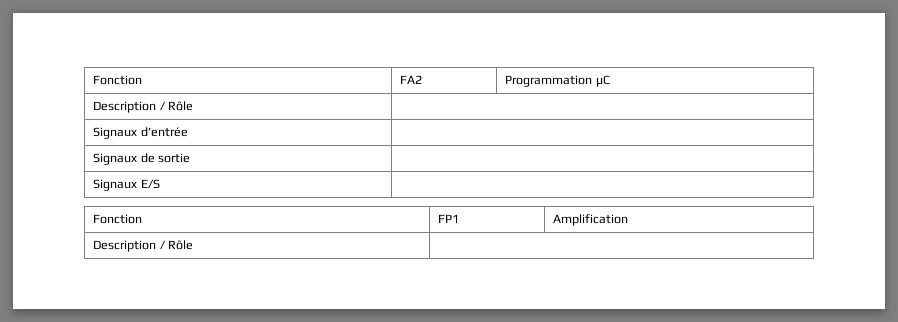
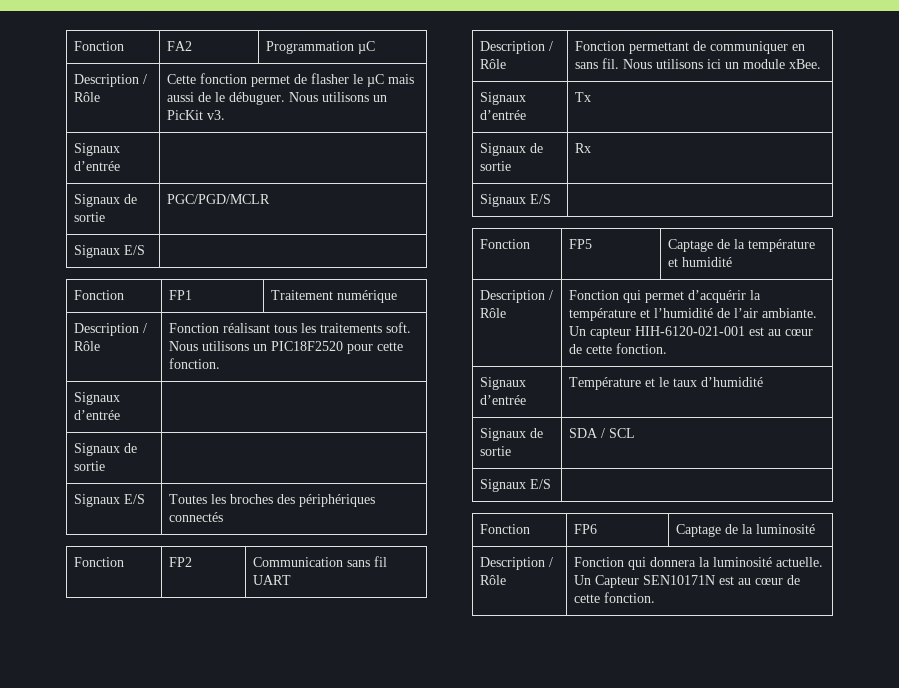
  Fonction | FA2 | Programmation µC
- Description / Rôle |
+ Description / Rôle | Cette fonction permet de flasher le µC mais aussi de le débuguer. Nous utilisons un PicKit v3.
+ Signaux d’entrée |
+ Signaux de sortie | PGC/PGD/MCLR
+ Signaux E/S |
+ Fonction | FP1 | Traitement numérique
+ Description / Rôle | Fonction réalisant tous les traitements soft. Nous utilisons un PIC18F2520 pour cette fonction.
+ Signaux E/S | Toutes les broches des périphériques connectés
+ Fonction | FP2 | Communication sans fil UART
+ Description / Rôle | Fonction permettant de communiquer en sans fil. Nous utilisons ici un module xBee.
+ Signaux d’entrée | Tx
+ Signaux de sortie | Rx
  Signaux E/S |
- Fonction | FP1 | Amplification
- Description / Rôle |
+ Fonction | FP5 | Captage de la température et humidité
+ Description / Rôle | Fonction qui permet d’acquérir la température et l’humidité de l’air ambiante. Un capteur HIH-6120-021-001 est au cœur de cette fonction.
+ Signaux d’entrée | Température et le taux d’humidité
+ Signaux de sortie | SDA / SCL
+ Signaux E/S |
+ Fonction | FP6 | Captage de la luminosité
+ Description / Rôle | Fonction qui donnera la luminosité actuelle. Un Capteur SEN10171N est au cœur de cette fonction.

